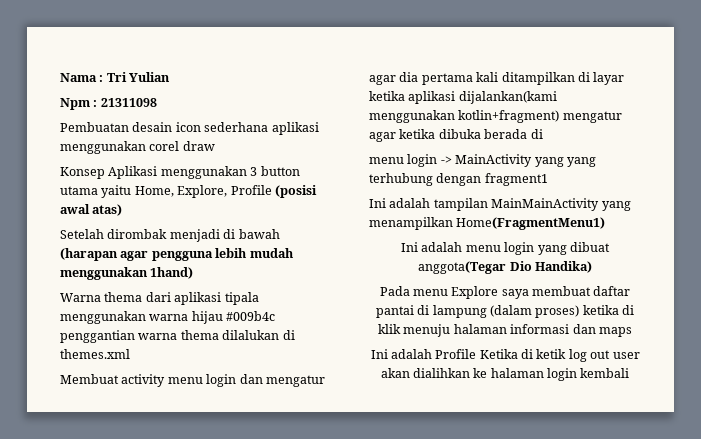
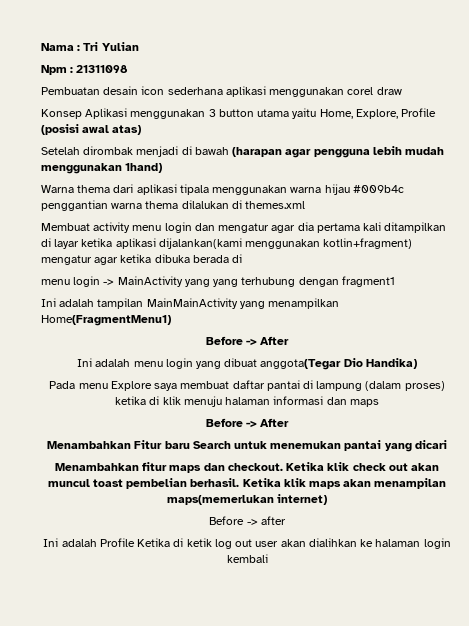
  Ini adalah tampilan MainMainActivity yang menampilkan Home(FragmentMenu1)
+ Before -> After
  Pada menu Explore saya membuat daftar pantai di lampung (dalam proses) ketika di klik menuju halaman informasi dan maps
+ Before -> After
+ Menambahkan Fitur baru Search untuk menemukan pantai yang dicari
+ Menambahkan fitur maps dan checkout. Ketika klik check out akan muncul toast pembelian berhasil. Ketika klik maps akan menampilan maps(memerlukan internet)
+ Before -> after

